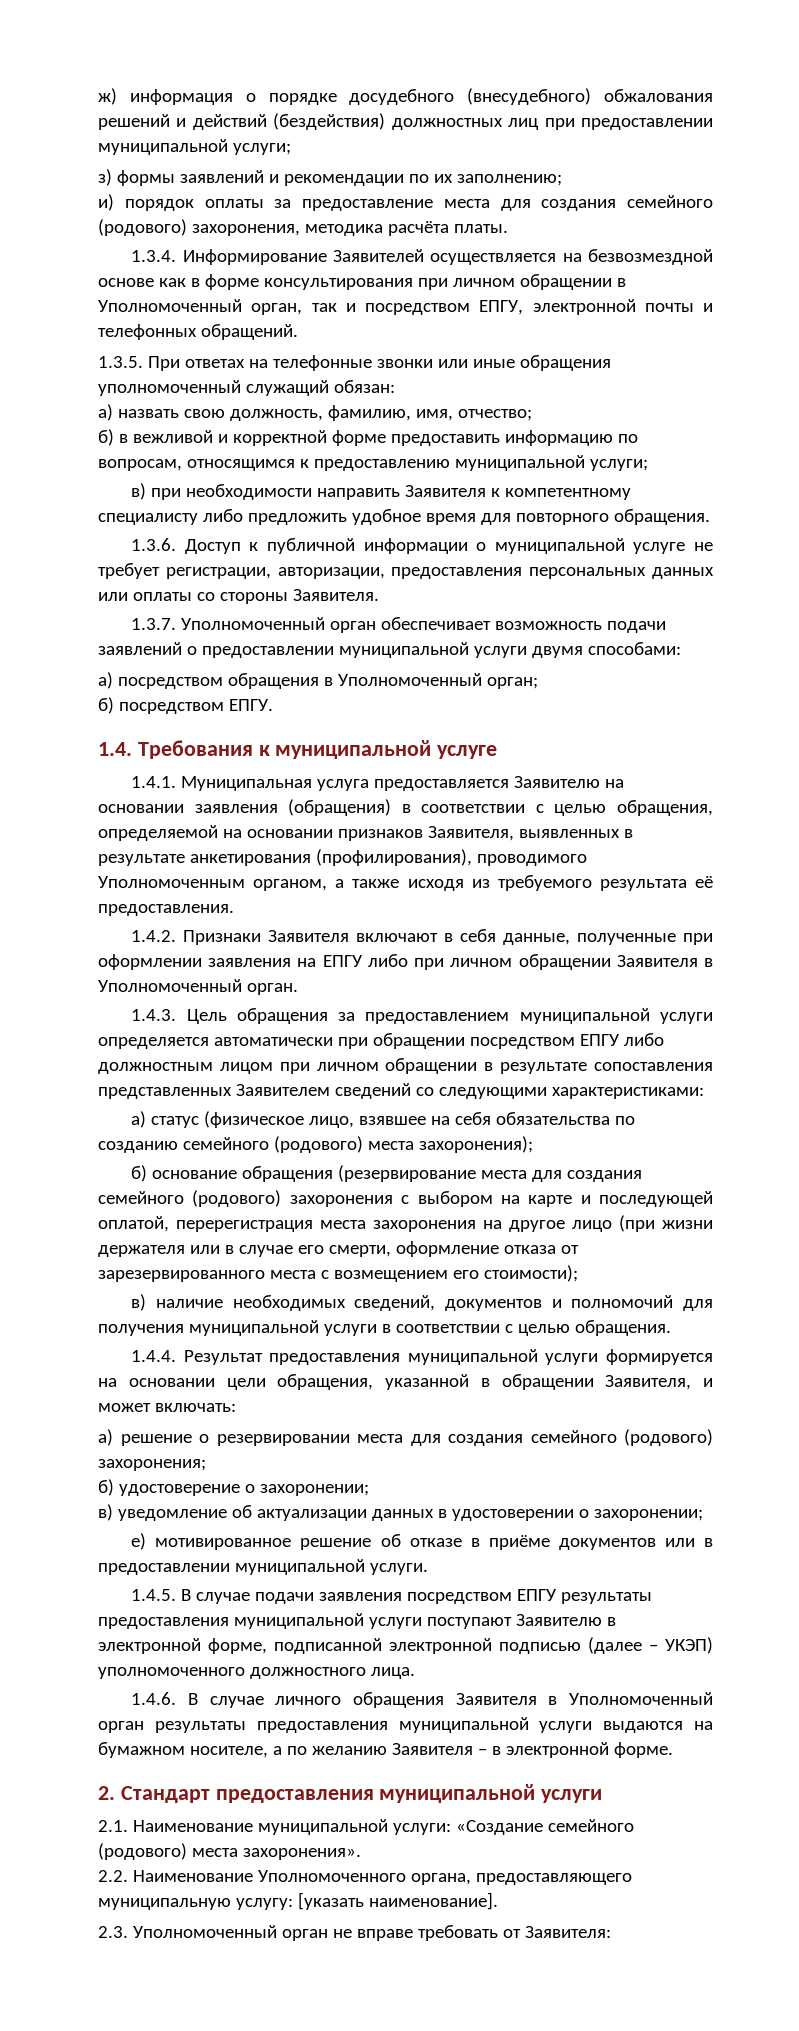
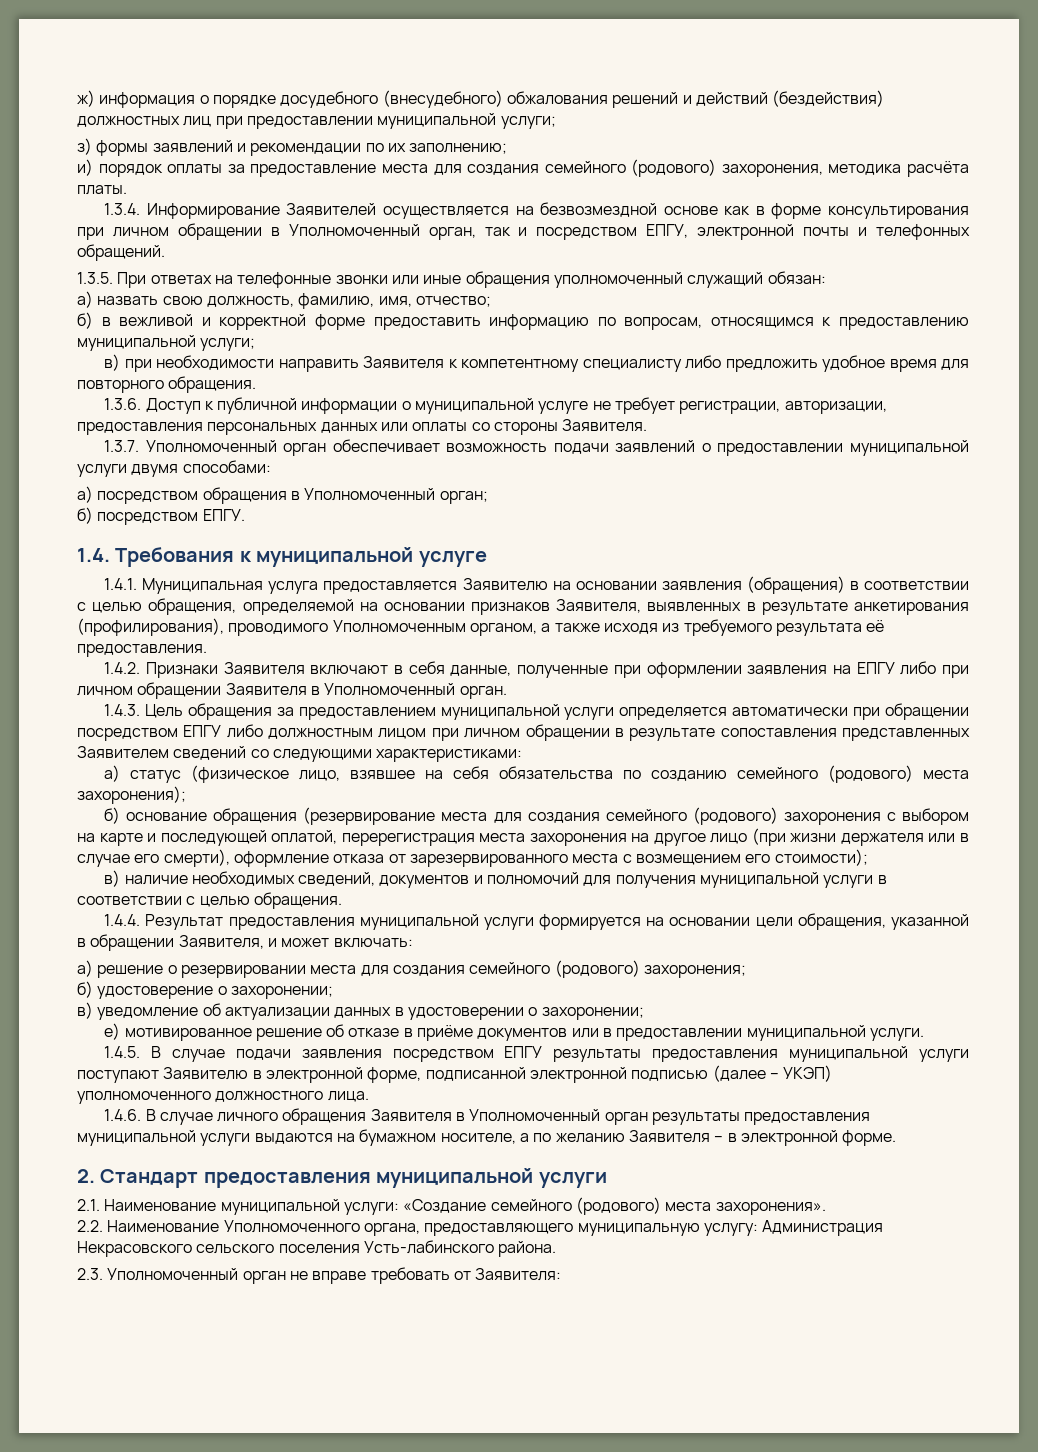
- б) основание обращения (резервирование места для создания семейного (родового) захоронения с выбором на карте и последующей оплатой, перерегистрация места захоронения на другое лицо (при жизни держателя или в случае его смерти, оформление отказа от зарезервированного места с возмещением его стоимости);
+ б) основание обращения (резервирование места для создания семейного (родового) захоронения с выбором на карте и последующей оплатой, перерегистрация места захоронения на другое лицо (при жизни держателя или в случае его смерти), оформление отказа от зарезервированного места с возмещением его стоимости);
- 2.2. Наименование Уполномоченного органа, предоставляющего муниципальную услугу: [указать наименование].
+ 2.2. Наименование Уполномоченного органа, предоставляющего муниципальную услугу: Администрация Некрасовского сельского поселения Усть-лабинского района.

